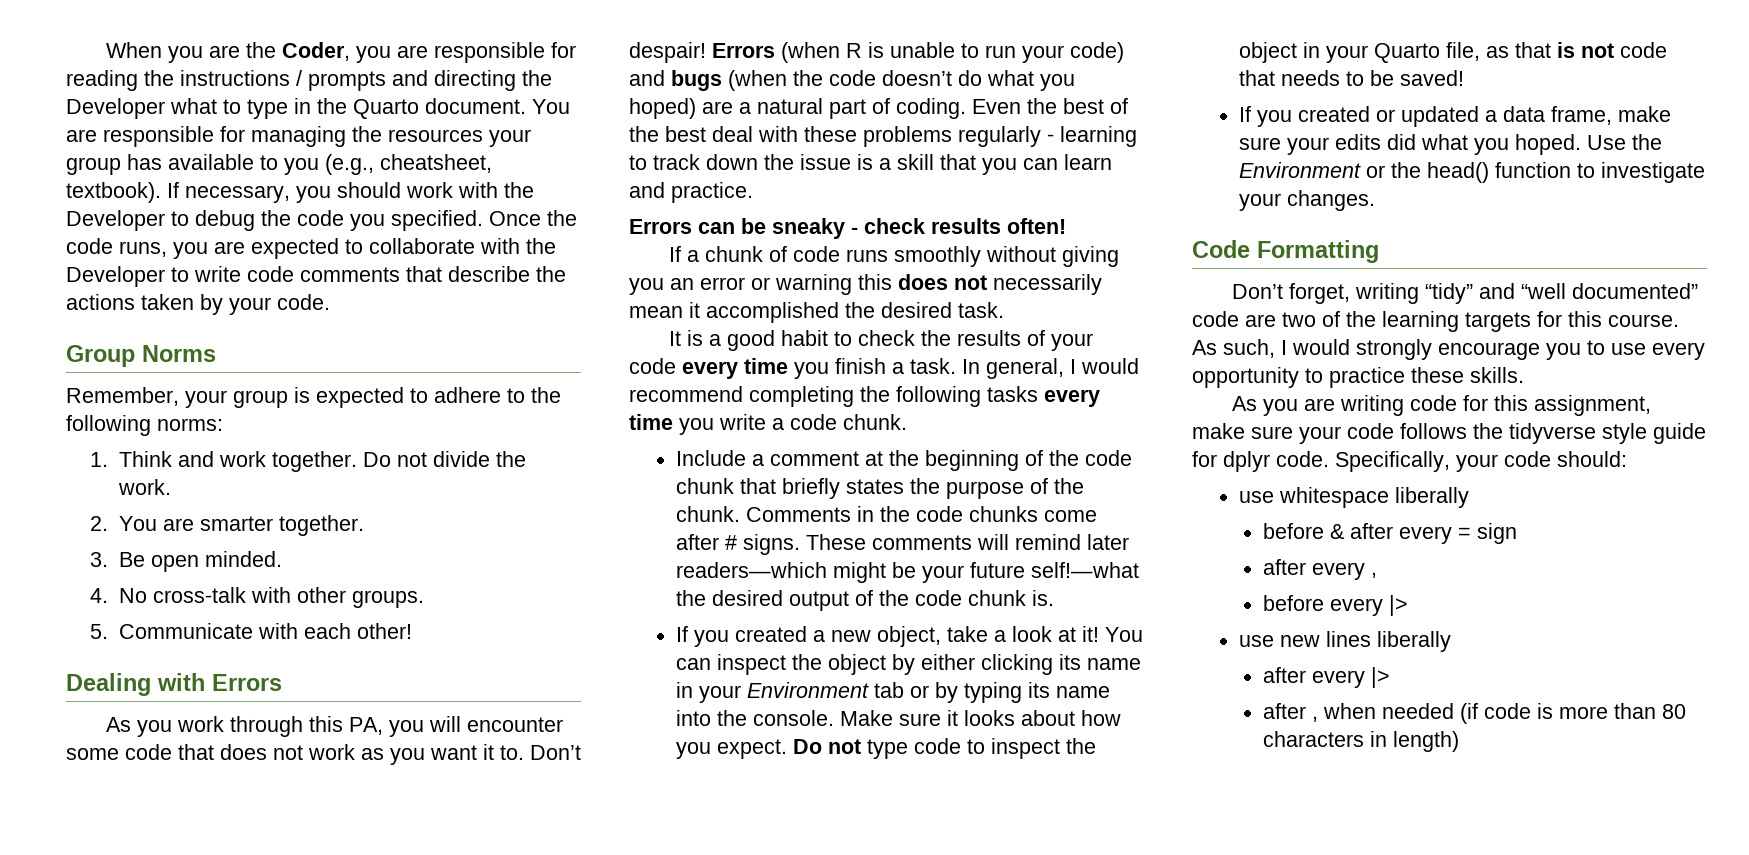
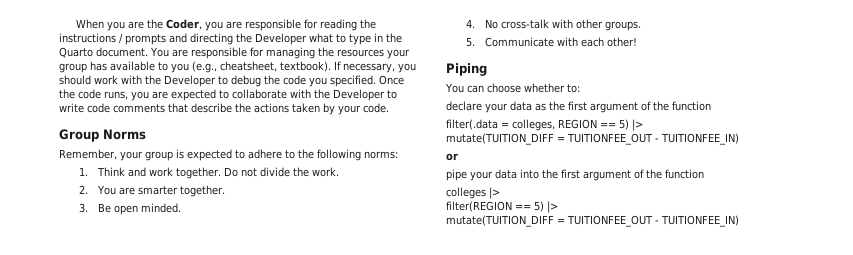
- Dealing with Errors
- As you work through this PA, you will encounter some code that does not work as you want it to. Don’t despair! Errors (when R is unable to run your code) and bugs (when the code doesn’t do what you hoped) are a natural part of coding. Even the best of the best deal with these problems regularly - learning to track down the issue is a skill that you can learn and practice.
- Errors can be sneaky - check results often!
- If a chunk of code runs smoothly without giving you an error or warning this does not necessarily mean it accomplished the desired task.
- It is a good habit to check the results of your code every time you finish a task. In general, I would recommend completing the following tasks every time you write a code chunk.
- Include a comment at the beginning of the code chunk that briefly states the purpose of the chunk. Comments in the code chunks come after # signs. These comments will remind later readers—which might be your future self!—what the desired output of the code chunk is.
- If you created a new object, take a look at it! You can inspect the object by either clicking its name in your Environment tab or by typing its name into the console. Make sure it looks about how you expect. Do not type code to inspect the object in your Quarto file, as that is not code that needs to be saved!
- If you created or updated a data frame, make sure your edits did what you hoped. Use the Environment or the head() function to investigate your changes.
- Code Formatting
- Don’t forget, writing “tidy” and “well documented” code are two of the learning targets for this course. As such, I would strongly encourage you to use every opportunity to practice these skills.
- As you are writing code for this assignment, make sure your code follows the tidyverse style guide for dplyr code. Specifically, your code should:
- use whitespace liberally
- before & after every = sign
- after every ,
- before every |>
- use new lines liberally
- after every |>
- after , when needed (if code is more than 80 characters in length)
+ Piping
+ You can choose whether to:
+ declare your data as the first argument of the function
+ filter(.data = colleges, REGION == 5) |>
+ mutate(TUITION_DIFF = TUITIONFEE_OUT - TUITIONFEE_IN)
+ or
+ pipe your data into the first argument of the function
+ colleges |>
+ filter(REGION == 5) |>
+ mutate(TUITION_DIFF = TUITIONFEE_OUT - TUITIONFEE_IN)

